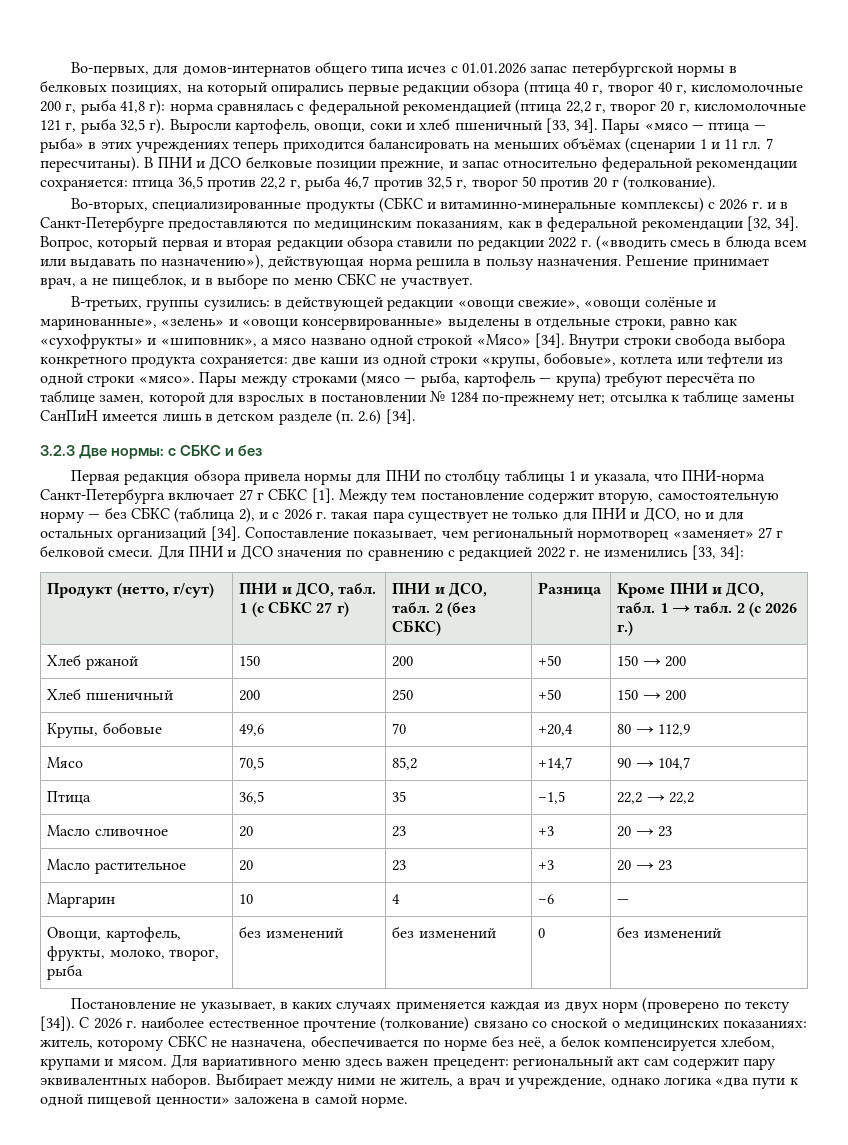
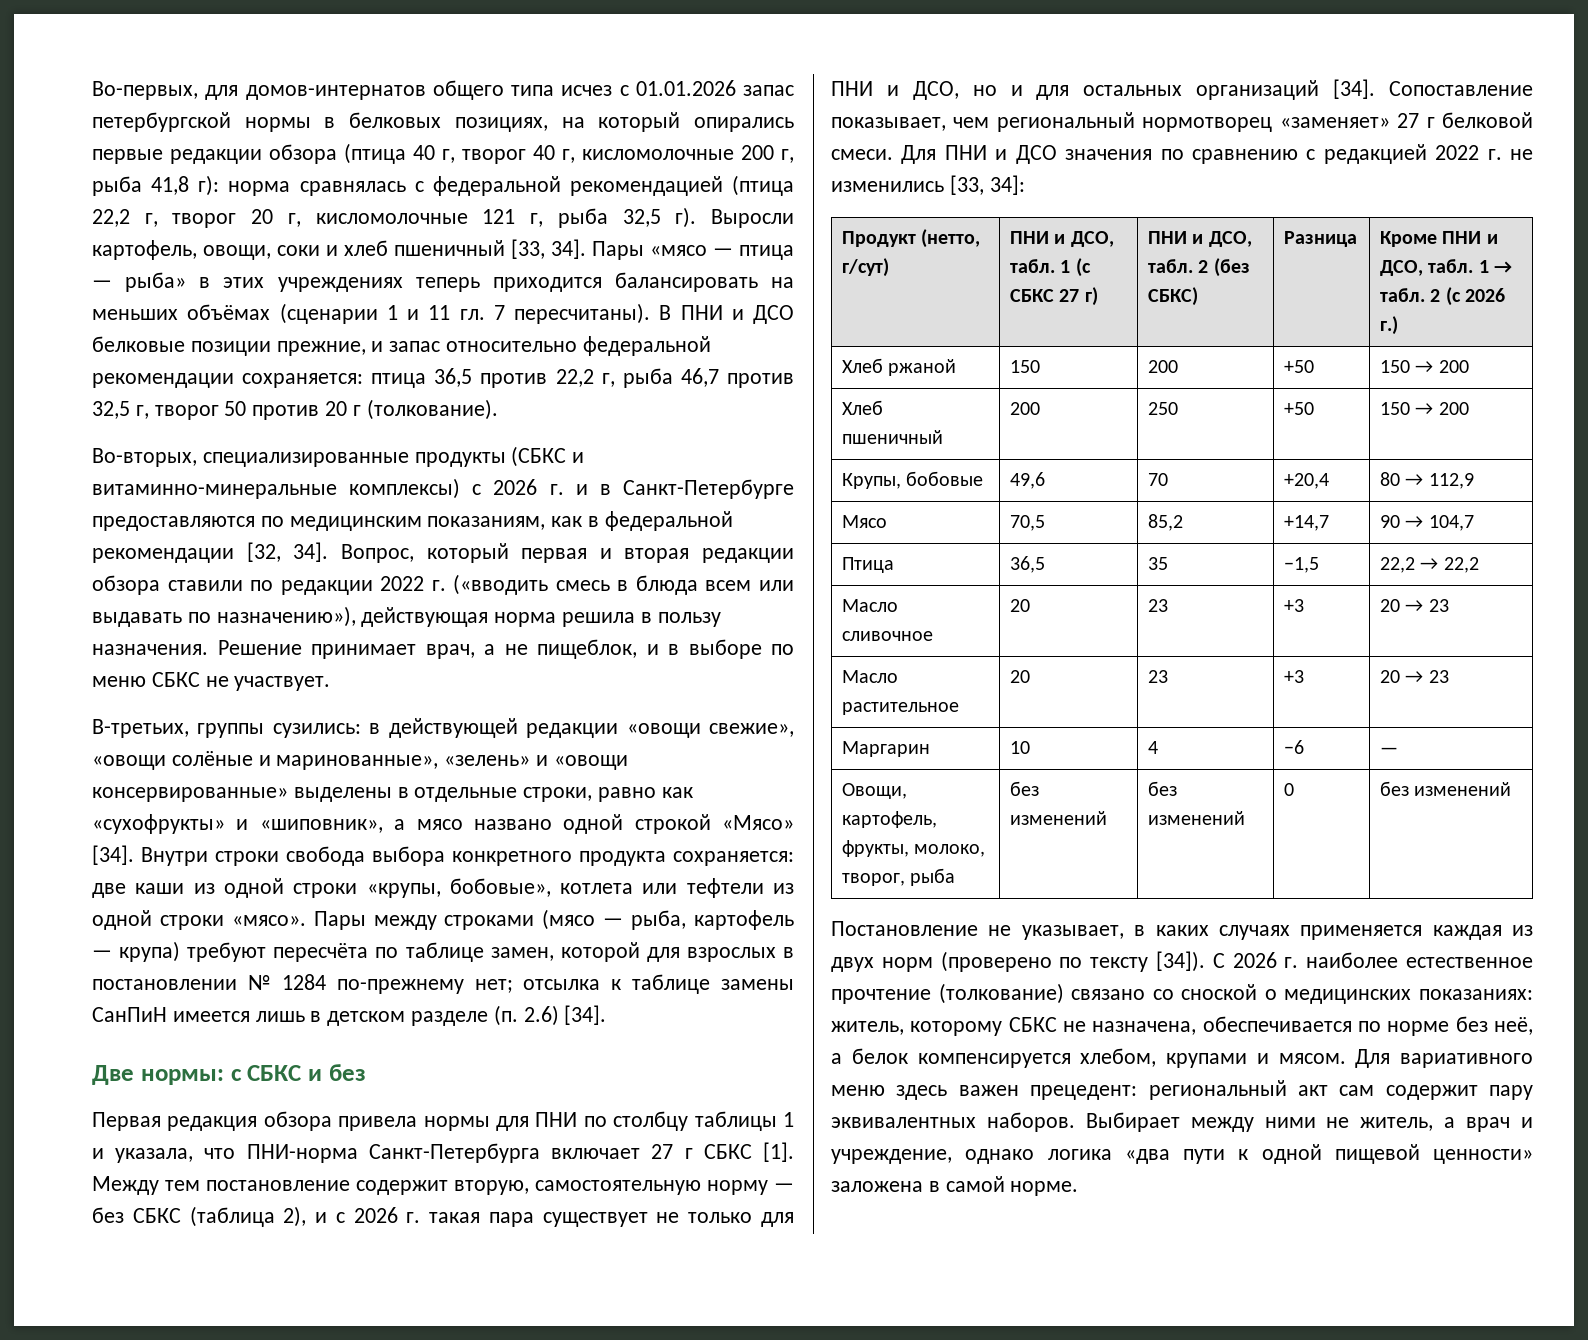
- 3.2.3 Две нормы: с СБКС и без
+ Две нормы: с СБКС и без

